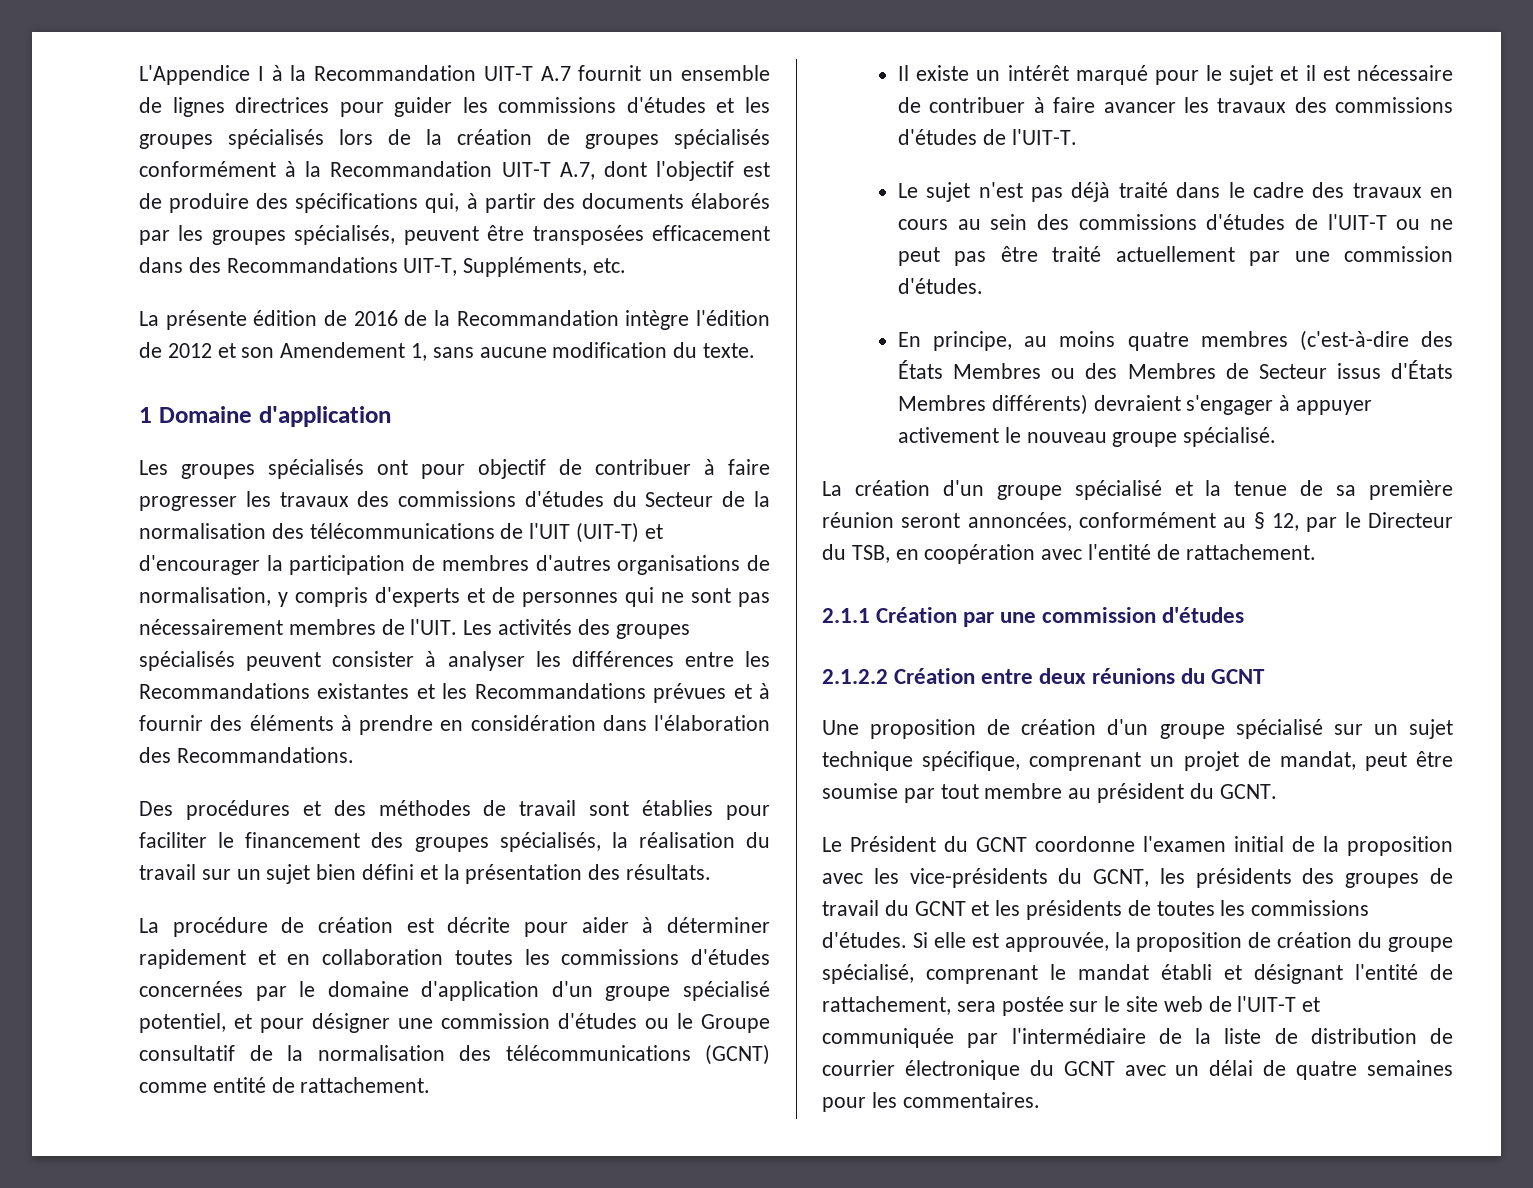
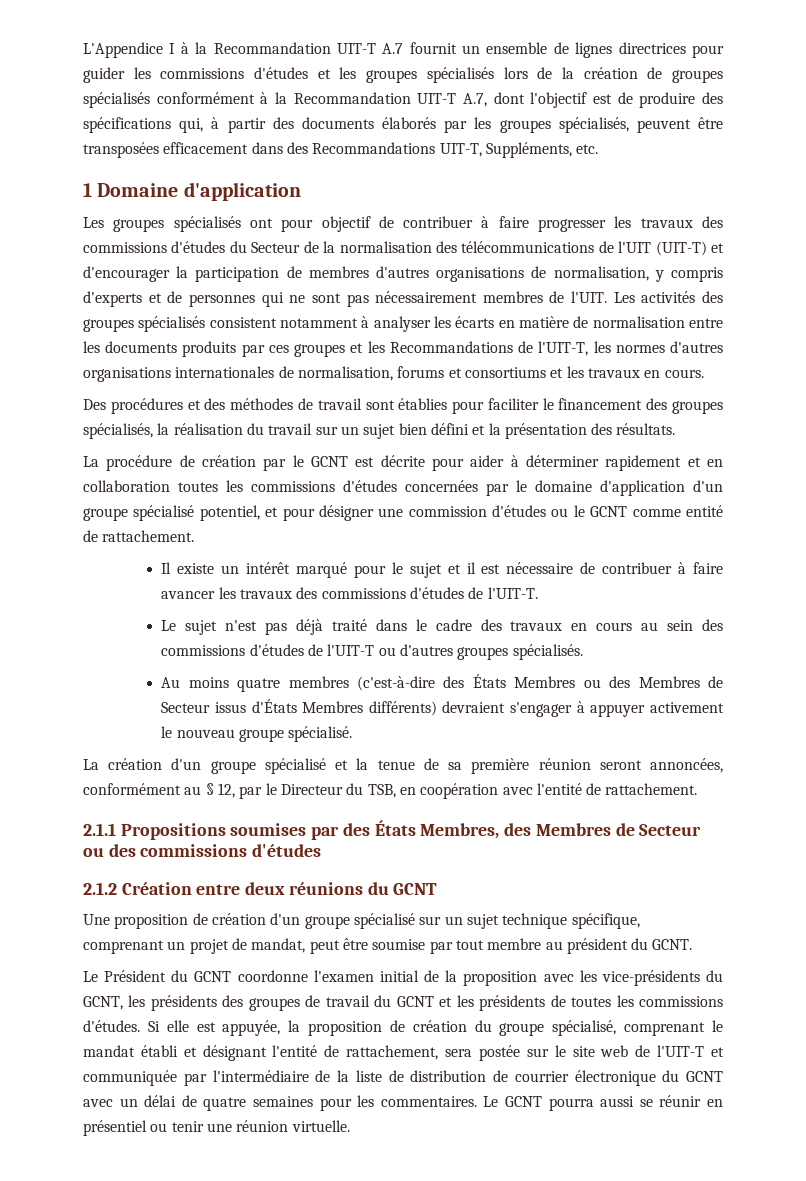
- La présente édition de 2016 de la Recommandation intègre l'édition de 2012 et son Amendement 1, sans aucune modification du texte.
- Les activités des groupes spécialisés peuvent consister à analyser les différences entre les Recommandations existantes et les Recommandations prévues et à fournir des éléments à prendre en considération dans l'élaboration des Recommandations.
+ Les activités des groupes spécialisés consistent notamment à analyser les écarts en matière de normalisation entre les documents produits par ces groupes et les Recommandations de l'UIT-T, les normes d'autres organisations internationales de normalisation, forums et consortiums et les travaux en cours.
- La procédure de création est décrite pour aider à déterminer rapidement et en collaboration toutes les commissions d'études concernées par le domaine d'application d'un groupe spécialisé potentiel, et pour désigner une commission d'études ou le Groupe consultatif de la normalisation des télécommunications (GCNT) comme entité de rattachement.
+ La procédure de création par le GCNT est décrite pour aider à déterminer rapidement et en collaboration toutes les commissions d'études concernées par le domaine d'application d'un groupe spécialisé potentiel, et pour désigner une commission d'études ou le GCNT comme entité de rattachement.
- Le sujet n'est pas déjà traité dans le cadre des travaux en cours au sein des commissions d'études de l'UIT-T ou ne peut pas être traité actuellement par une commission d'études.
- En principe, au moins quatre membres (c'est-à-dire des États Membres ou des Membres de Secteur issus d'États Membres différents) devraient s'engager à appuyer activement le nouveau groupe spécialisé.
+ Le sujet n'est pas déjà traité dans le cadre des travaux en cours au sein des commissions d'études de l'UIT-T ou d'autres groupes spécialisés.
+ Au moins quatre membres (c'est-à-dire des États Membres ou des Membres de Secteur issus d'États Membres différents) devraient s'engager à appuyer activement le nouveau groupe spécialisé.
- 2.1.1 Création par une commission d'études
+ 2.1.1 Propositions soumises par des États Membres, des Membres de Secteur ou des commissions d'études
- 2.1.2.2 Création entre deux réunions du GCNT
+ 2.1.2 Création entre deux réunions du GCNT
- Si elle est approuvée, la proposition de création du groupe spécialisé, comprenant le mandat établi et désignant l'entité de rattachement, sera postée sur le site web de l'UIT-T et communiquée par l'intermédiaire de la liste de distribution de courrier électronique du GCNT avec un délai de quatre semaines pour les commentaires.
+ Si elle est appuyée, la proposition de création du groupe spécialisé, comprenant le mandat établi et désignant l'entité de rattachement, sera postée sur le site web de l'UIT-T et communiquée par l'intermédiaire de la liste de distribution de courrier électronique du GCNT avec un délai de quatre semaines pour les commentaires.
+ Le GCNT pourra aussi se réunir en présentiel ou tenir une réunion virtuelle.

